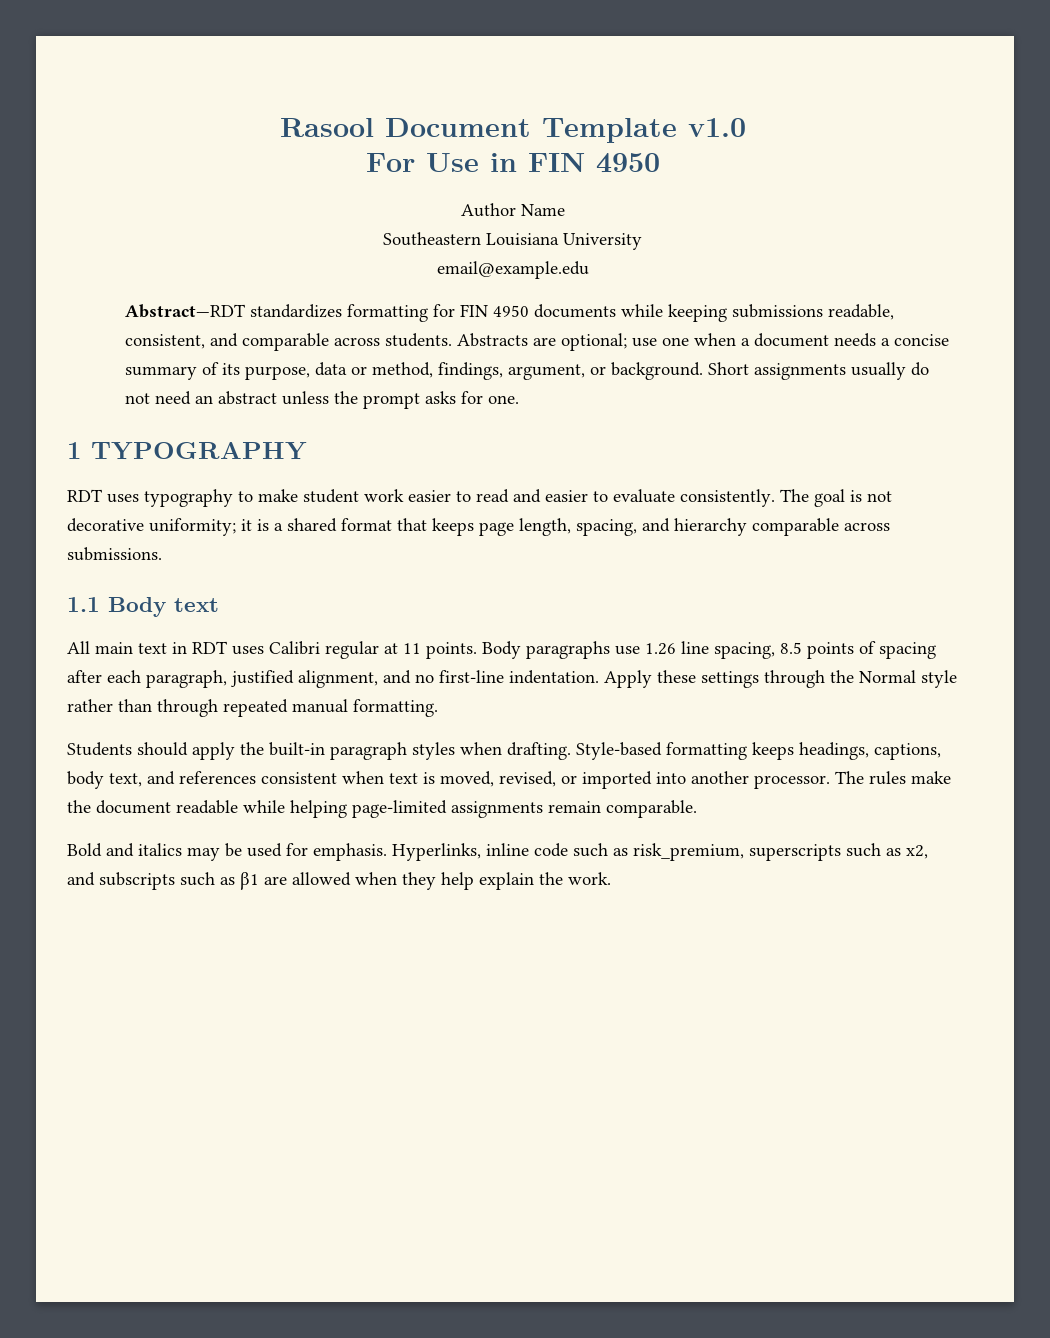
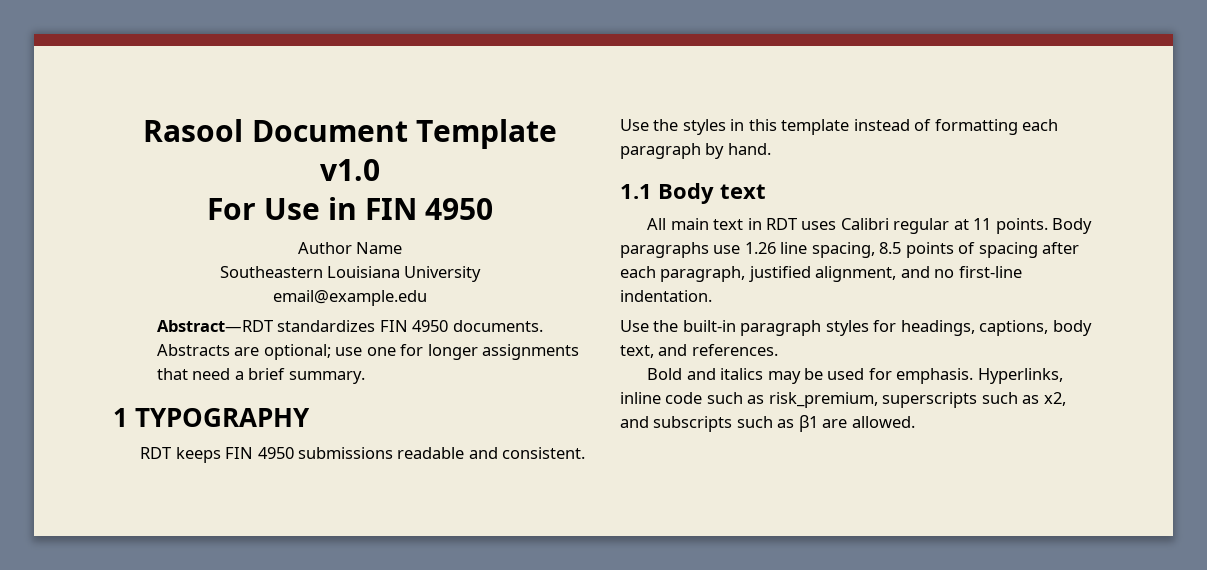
- Abstract—RDT standardizes formatting for FIN 4950 documents while keeping submissions readable, consistent, and comparable across students.
+ Abstract—RDT standardizes FIN 4950 documents.
- Abstracts are optional; use one when a document needs a concise summary of its purpose, data or method, findings, argument, or background. Short assignments usually do not need an abstract unless the prompt asks for one.
+ Abstracts are optional; use one for longer assignments that need a brief summary.
  1 TYPOGRAPHY
- RDT uses typography to make student work easier to read and easier to evaluate consistently. The goal is not decorative uniformity; it is a shared format that keeps page length, spacing, and hierarchy comparable across submissions.
+ RDT keeps FIN 4950 submissions readable and consistent. Use the styles in this template instead of formatting each paragraph by hand.
- Body paragraphs use 1.26 line spacing, 8.5 points of spacing after each paragraph, justified alignment, and no first-line indentation. Apply these settings through the Normal style rather than through repeated manual formatting.
- Students should apply the built-in paragraph styles when drafting. Style-based formatting keeps headings, captions, body text, and references consistent when text is moved, revised, or imported into another processor. The rules make the document readable while helping page-limited assignments remain comparable.
+ Body paragraphs use 1.26 line spacing, 8.5 points of spacing after each paragraph, justified alignment, and no first-line indentation.
+ Use the built-in paragraph styles for headings, captions, body text, and references.
- Hyperlinks, inline code such as risk_premium, superscripts such as x2, and subscripts such as β1 are allowed when they help explain the work.
+ Hyperlinks, inline code such as risk_premium, superscripts such as x2, and subscripts such as β1 are allowed.

